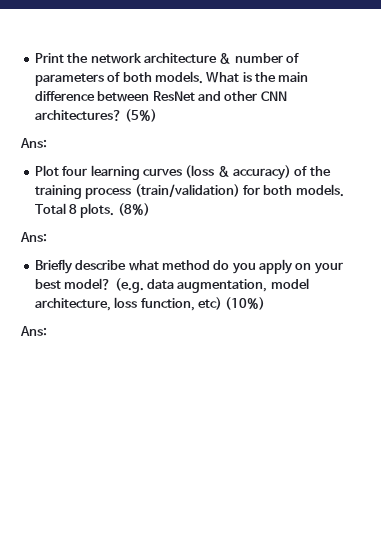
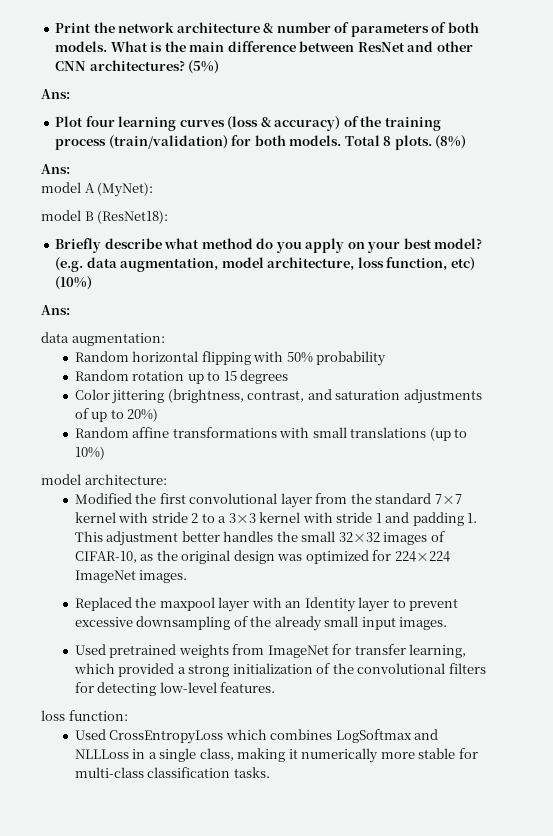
+ model A (MyNet):
+ model B (ResNet18):
+ data augmentation:
+ Random horizontal flipping with 50% probability
+ Random rotation up to 15 degrees
+ Color jittering (brightness, contrast, and saturation adjustments of up to 20%)
+ Random affine transformations with small translations (up to 10%)
+ model architecture:
+ Modified the first convolutional layer from the standard 7×7 kernel with stride 2 to a 3×3 kernel with stride 1 and padding 1. This adjustment better handles the small 32×32 images of CIFAR-10, as the original design was optimized for 224×224 ImageNet images.
+ Replaced the maxpool layer with an Identity layer to prevent excessive downsampling of the already small input images.
+ Used pretrained weights from ImageNet for transfer learning, which provided a strong initialization of the convolutional filters for detecting low-level features.
+ loss function:
+ Used CrossEntropyLoss which combines LogSoftmax and NLLLoss in a single class, making it numerically more stable for multi-class classification tasks.

